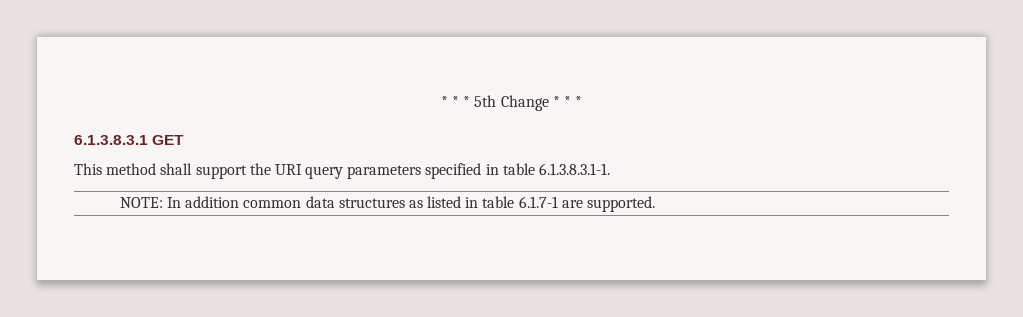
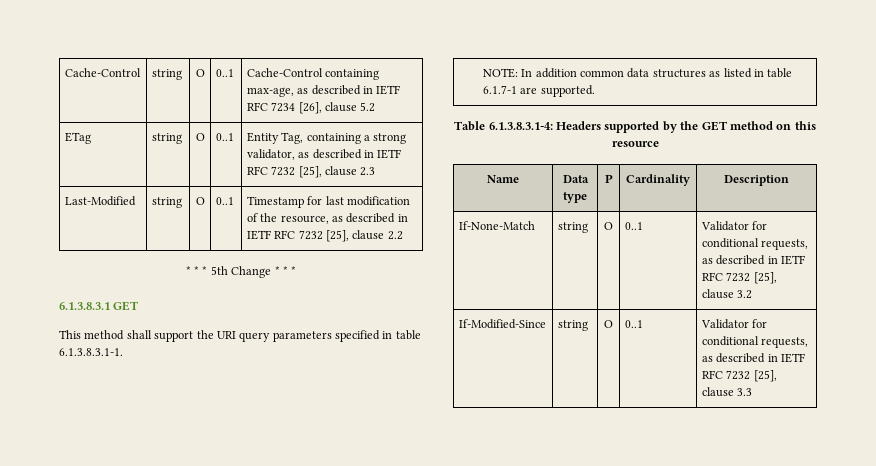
+ Cache-Control | string | O | 0..1 | Cache-Control containing max-age, as described in IETF RFC 7234 [26], clause 5.2
+ ETag | string | O | 0..1 | Entity Tag, containing a strong validator, as described in IETF RFC 7232 [25], clause 2.3
+ Last-Modified | string | O | 0..1 | Timestamp for last modification of the resource, as described in IETF RFC 7232 [25], clause 2.2
+ Table 6.1.3.8.3.1-4: Headers supported by the GET method on this resource
+ Name | Data type | P | Cardinality | Description
+ If-None-Match | string | O | 0..1 | Validator for conditional requests, as described in IETF RFC 7232 [25], clause 3.2
+ If-Modified-Since | string | O | 0..1 | Validator for conditional requests, as described in IETF RFC 7232 [25], clause 3.3

